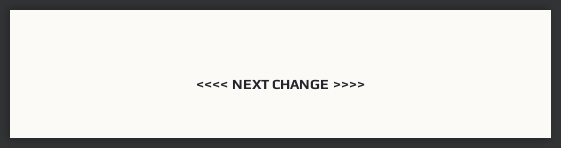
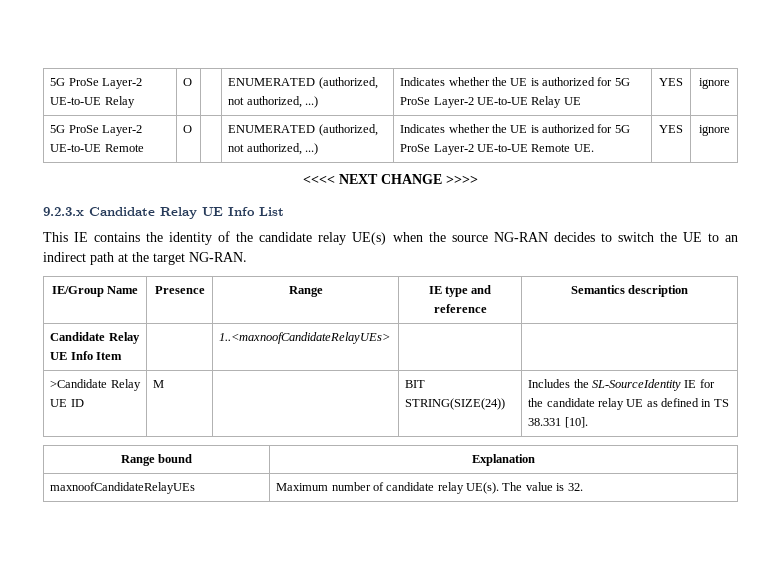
+ 5G ProSe Layer-2 UE-to-UE Relay | O | | ENUMERATED (authorized, not authorized, ...) | Indicates whether the UE is authorized for 5G ProSe Layer-2 UE-to-UE Relay UE | YES | ignore
+ 5G ProSe Layer-2 UE-to-UE Remote | O | | ENUMERATED (authorized, not authorized, ...) | Indicates whether the UE is authorized for 5G ProSe Layer-2 UE-to-UE Remote UE. | YES | ignore
  <<<< NEXT CHANGE >>>>
+ 9.2.3.x Candidate Relay UE Info List
+ This IE contains the identity of the candidate relay UE(s) when the source NG-RAN decides to switch the UE to an indirect path at the target NG-RAN.
+ IE/Group Name | Presence | Range | IE type and reference | Semantics description
+ Candidate Relay UE Info Item | | 1..<maxnoofCandidateRelayUEs> | |
+ >Candidate Relay UE ID | M | | BIT STRING(SIZE(24)) | Includes the SL-SourceIdentity IE for the candidate relay UE as defined in TS 38.331 [10].
+ Range bound | Explanation
+ maxnoofCandidateRelayUEs | Maximum number of candidate relay UE(s). The value is 32.

